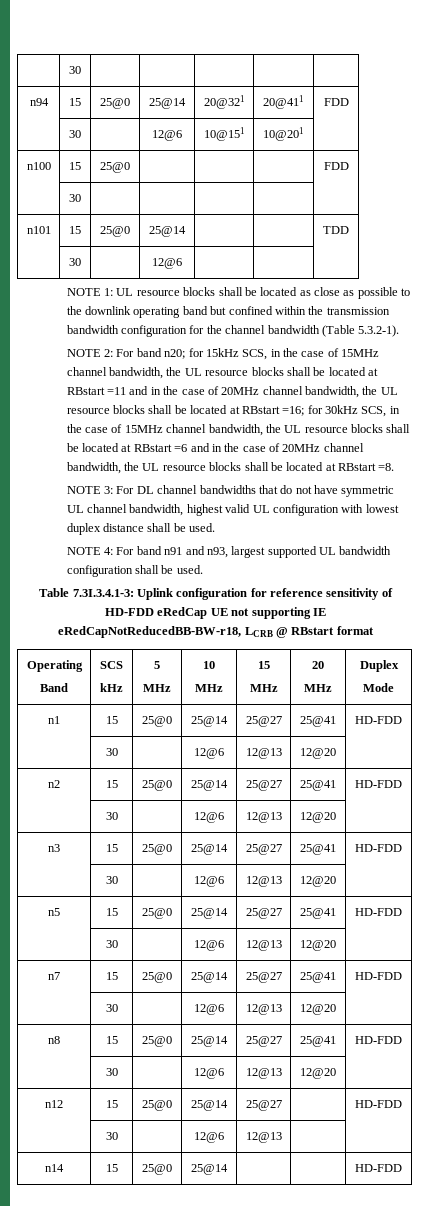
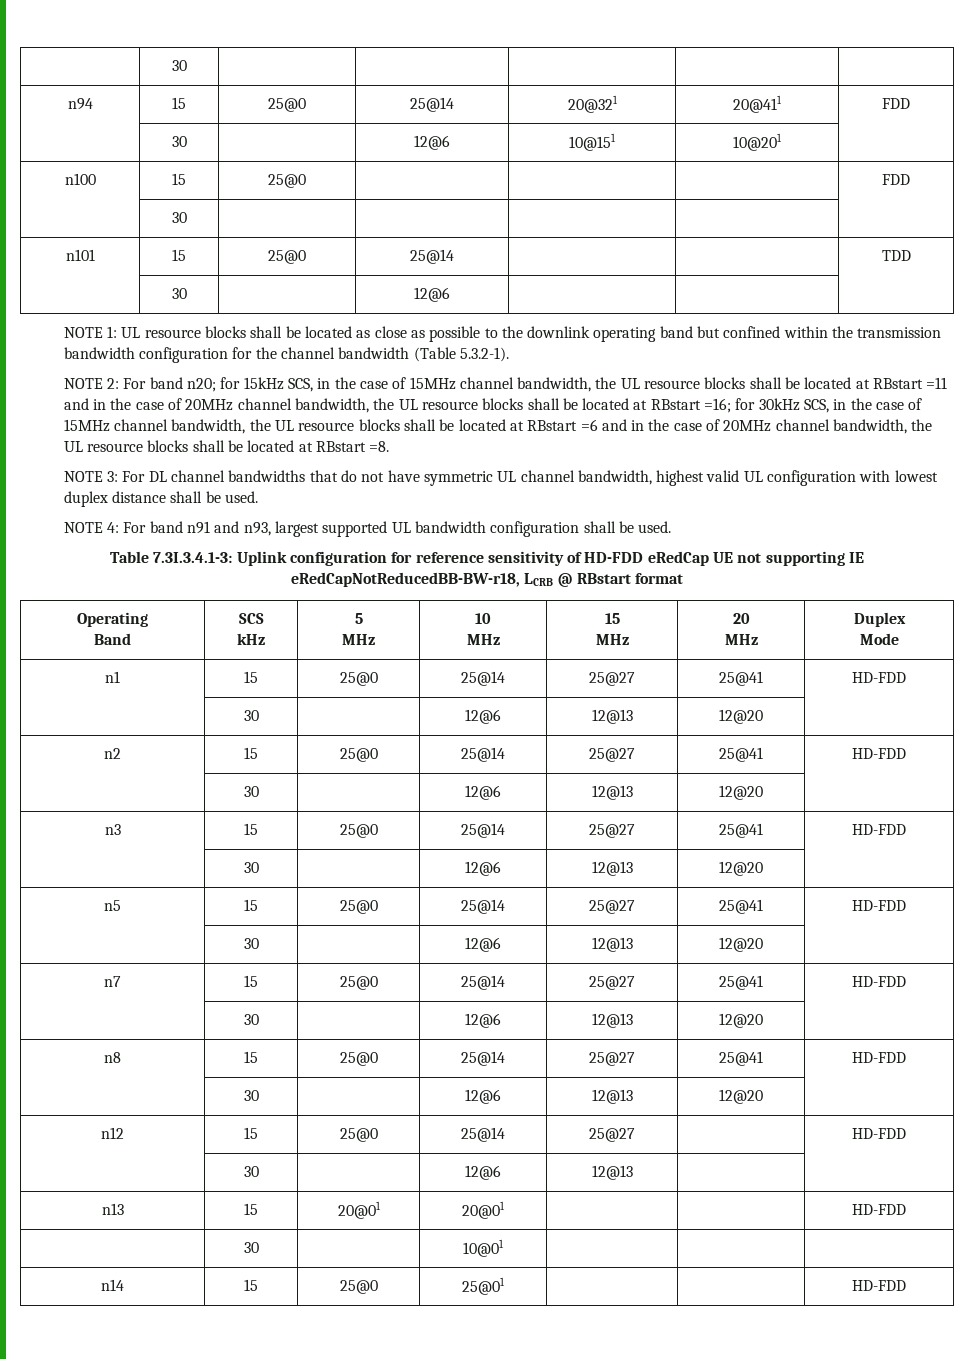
+ n13 | 15 | 20@01 | 20@01 | | | HD-FDD
+ | 30 | | 10@01 | | |
- n14 | 15 | 25@0 | 25@14 | | | HD-FDD
+ n14 | 15 | 25@0 | 25@01 | | | HD-FDD

